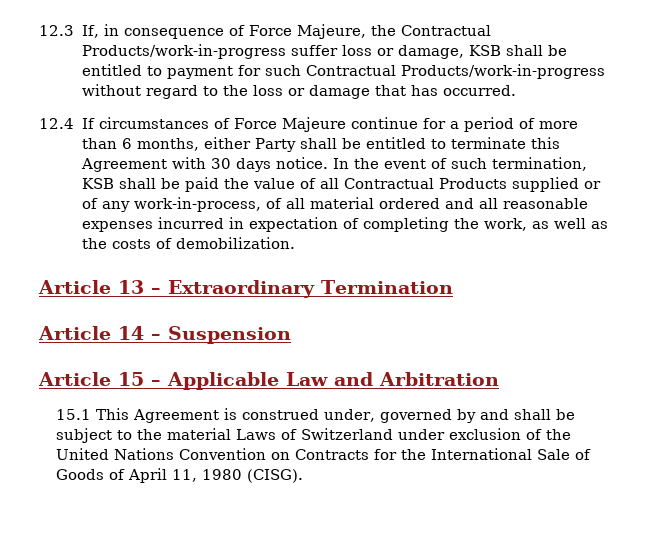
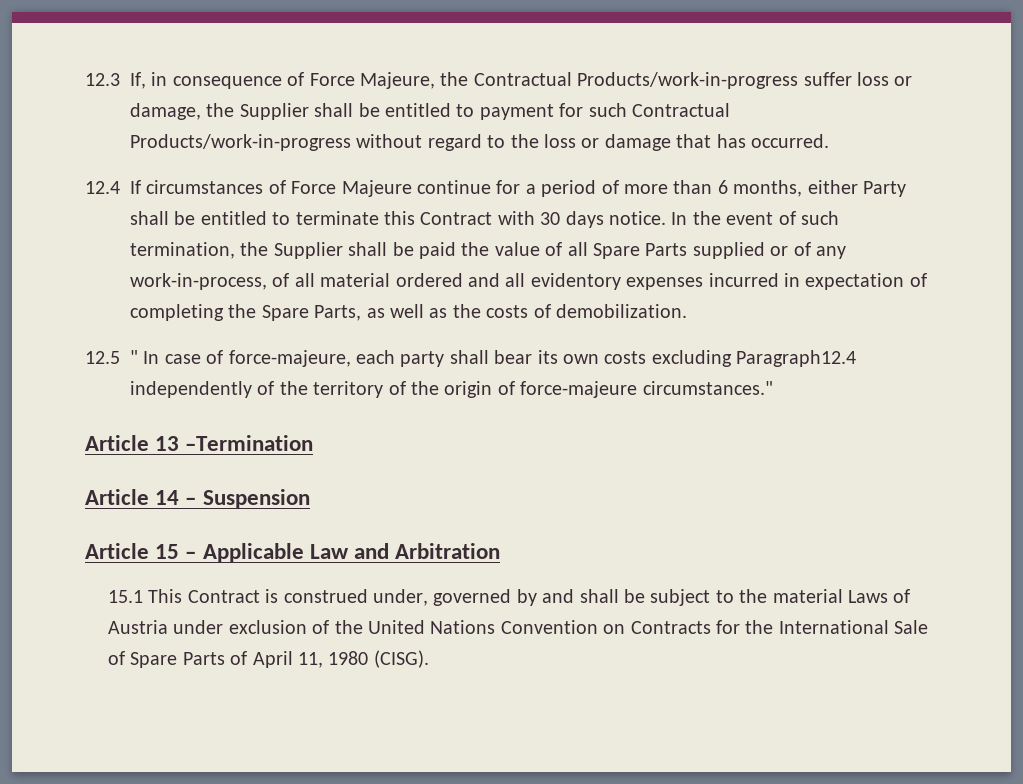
- 12.3 If, in consequence of Force Majeure, the Contractual Products/work-in-progress suffer loss or damage, KSB shall be entitled to payment for such Contractual Products/work-in-progress without regard to the loss or damage that has occurred.
+ 12.3 If, in consequence of Force Majeure, the Contractual Products/work-in-progress suffer loss or damage, the Supplier shall be entitled to payment for such Contractual Products/work-in-progress without regard to the loss or damage that has occurred.
- 12.4 If circumstances of Force Majeure continue for a period of more than 6 months, either Party shall be entitled to terminate this Agreement with 30 days notice.
+ 12.4 If circumstances of Force Majeure continue for a period of more than 6 months, either Party shall be entitled to terminate this Contract with 30 days notice.
- In the event of such termination, KSB shall be paid the value of all Contractual Products supplied or of any work-in-process, of all material ordered and all reasonable expenses incurred in expectation of completing the work, as well as the costs of demobilization.
+ In the event of such termination, the Supplier shall be paid the value of all Spare Parts supplied or of any work-in-process, of all material ordered and all evidentory expenses incurred in expectation of completing the Spare Parts, as well as the costs of demobilization.
+ 12.5 " In case of force-majeure, each party shall bear its own costs excluding Paragraph12.4 independently of the territory of the origin of force-majeure circumstances."
- Article 13 – Extraordinary Termination
+ Article 13 –Termination
- 15.1 This Agreement is construed under, governed by and shall be subject to the material Laws of Switzerland under exclusion of the United Nations Convention on Contracts for the International Sale of Goods of April 11, 1980 (CISG).
+ 15.1 This Contract is construed under, governed by and shall be subject to the material Laws of Austria under exclusion of the United Nations Convention on Contracts for the International Sale of Spare Parts of April 11, 1980 (CISG).

